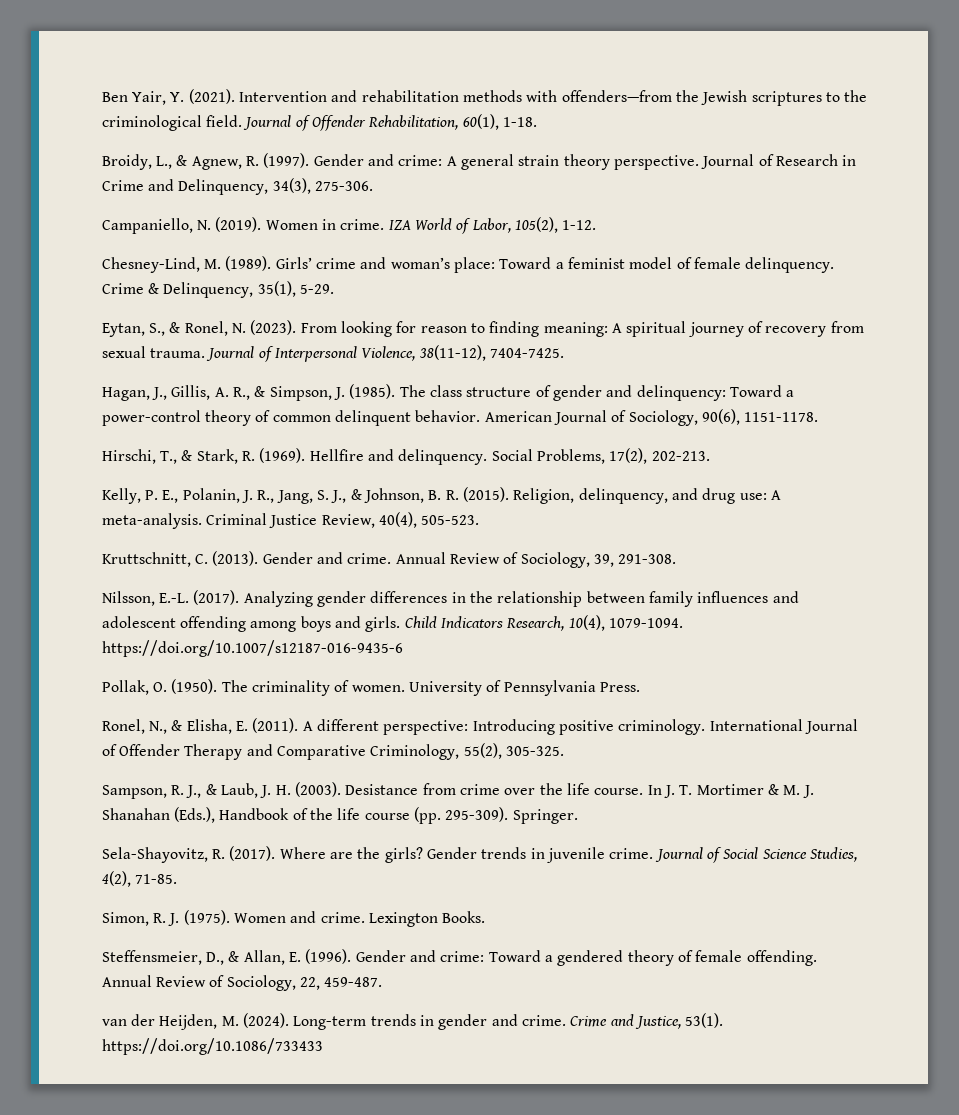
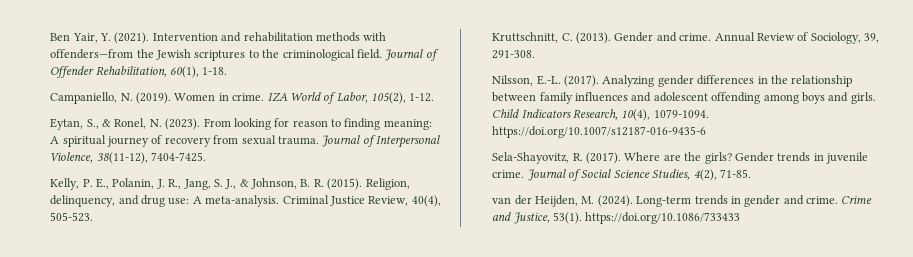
- Broidy, L., & Agnew, R. (1997). Gender and crime: A general strain theory perspective. Journal of Research in Crime and Delinquency, 34(3), 275-306.
- Chesney-Lind, M. (1989). Girls’ crime and woman’s place: Toward a feminist model of female delinquency. Crime & Delinquency, 35(1), 5-29.
- Hagan, J., Gillis, A. R., & Simpson, J. (1985). The class structure of gender and delinquency: Toward a power-control theory of common delinquent behavior. American Journal of Sociology, 90(6), 1151-1178.
- Hirschi, T., & Stark, R. (1969). Hellfire and delinquency. Social Problems, 17(2), 202-213.
- Pollak, O. (1950). The criminality of women. University of Pennsylvania Press.
- Ronel, N., & Elisha, E. (2011). A different perspective: Introducing positive criminology. International Journal of Offender Therapy and Comparative Criminology, 55(2), 305-325.
- Sampson, R. J., & Laub, J. H. (2003). Desistance from crime over the life course. In J. T. Mortimer & M. J. Shanahan (Eds.), Handbook of the life course (pp. 295-309). Springer.
- Simon, R. J. (1975). Women and crime. Lexington Books.
- Steffensmeier, D., & Allan, E. (1996). Gender and crime: Toward a gendered theory of female offending. Annual Review of Sociology, 22, 459-487.

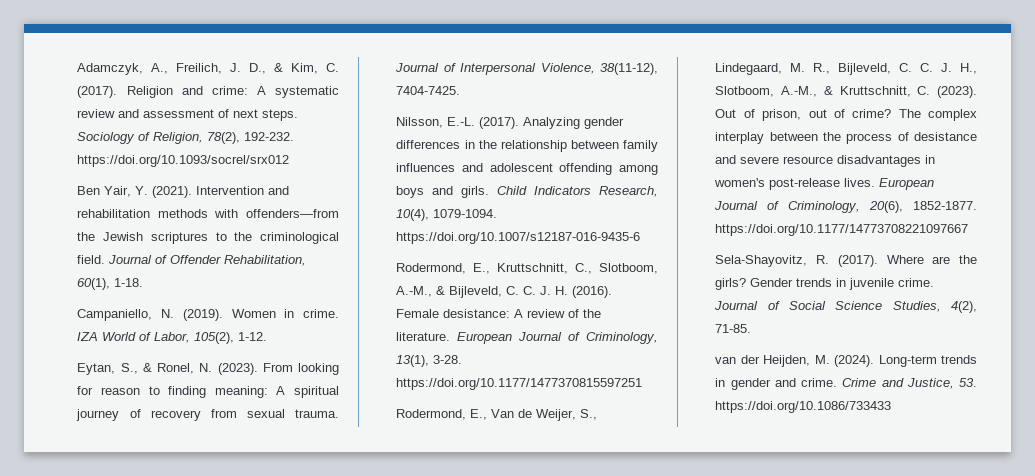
+ Adamczyk, A., Freilich, J. D., & Kim, C. (2017). Religion and crime: A systematic review and assessment of next steps. Sociology of Religion, 78(2), 192-232. https://doi.org/10.1093/socrel/srx012
- Kelly, P. E., Polanin, J. R., Jang, S. J., & Johnson, B. R. (2015). Religion, delinquency, and drug use: A meta-analysis. Criminal Justice Review, 40(4), 505-523.
- Kruttschnitt, C. (2013). Gender and crime. Annual Review of Sociology, 39, 291-308.
+ Rodermond, E., Kruttschnitt, C., Slotboom, A.-M., & Bijleveld, C. C. J. H. (2016). Female desistance: A review of the literature. European Journal of Criminology, 13(1), 3-28. https://doi.org/10.1177/1477370815597251
+ Rodermond, E., Van de Weijer, S., Lindegaard, M. R., Bijleveld, C. C. J. H., Slotboom, A.-M., & Kruttschnitt, C. (2023). Out of prison, out of crime? The complex interplay between the process of desistance and severe resource disadvantages in women's post-release lives. European Journal of Criminology, 20(6), 1852-1877. https://doi.org/10.1177/14773708221097667
- Crime and Justice, 53(1). https://doi.org/10.1086/733433
+ Crime and Justice, 53. https://doi.org/10.1086/733433

